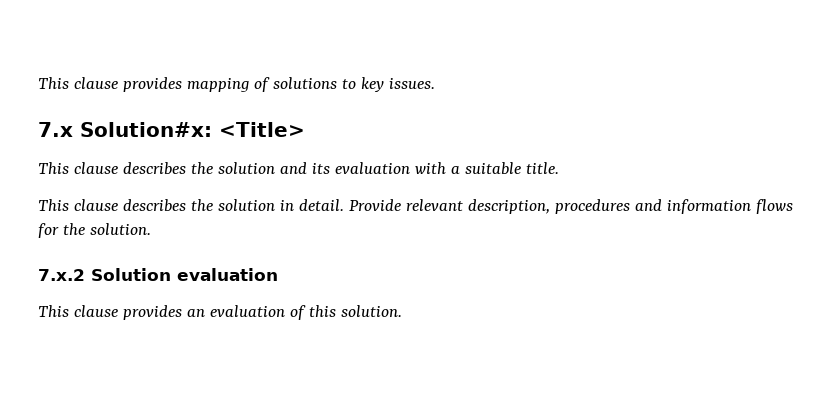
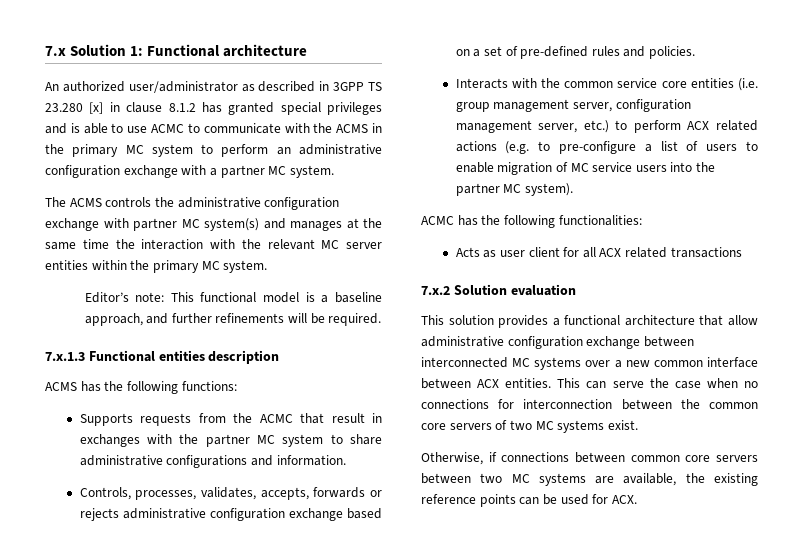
- This clause provides mapping of solutions to key issues.
- 7.x Solution#x: <Title>
- This clause describes the solution and its evaluation with a suitable title.
- This clause describes the solution in detail. Provide relevant description, procedures and information flows for the solution.
+ 7.x Solution 1: Functional architecture
+ An authorized user/administrator as described in 3GPP TS 23.280 [x] in clause 8.1.2 has granted special privileges and is able to use ACMC to communicate with the ACMS in the primary MC system to perform an administrative configuration exchange with a partner MC system.
+ The ACMS controls the administrative configuration exchange with partner MC system(s) and manages at the same time the interaction with the relevant MC server entities within the primary MC system.
+ Editor’s note: This functional model is a baseline approach, and further refinements will be required.
+ 7.x.1.3 Functional entities description
+ ACMS has the following functions:
+ Supports requests from the ACMC that result in exchanges with the partner MC system to share administrative configurations and information.
+ Controls, processes, validates, accepts, forwards or rejects administrative configuration exchange based on a set of pre-defined rules and policies.
+ Interacts with the common service core entities (i.e. group management server, configuration management server, etc.) to perform ACX related actions (e.g. to pre-configure a list of users to enable migration of MC service users into the partner MC system).
+ ACMC has the following functionalities:
+ Acts as user client for all ACX related transactions
  7.x.2 Solution evaluation
- This clause provides an evaluation of this solution.
+ This solution provides a functional architecture that allow administrative configuration exchange between interconnected MC systems over a new common interface between ACX entities. This can serve the case when no connections for interconnection between the common core servers of two MC systems exist.
+ Otherwise, if connections between common core servers between two MC systems are available, the existing reference points can be used for ACX.

